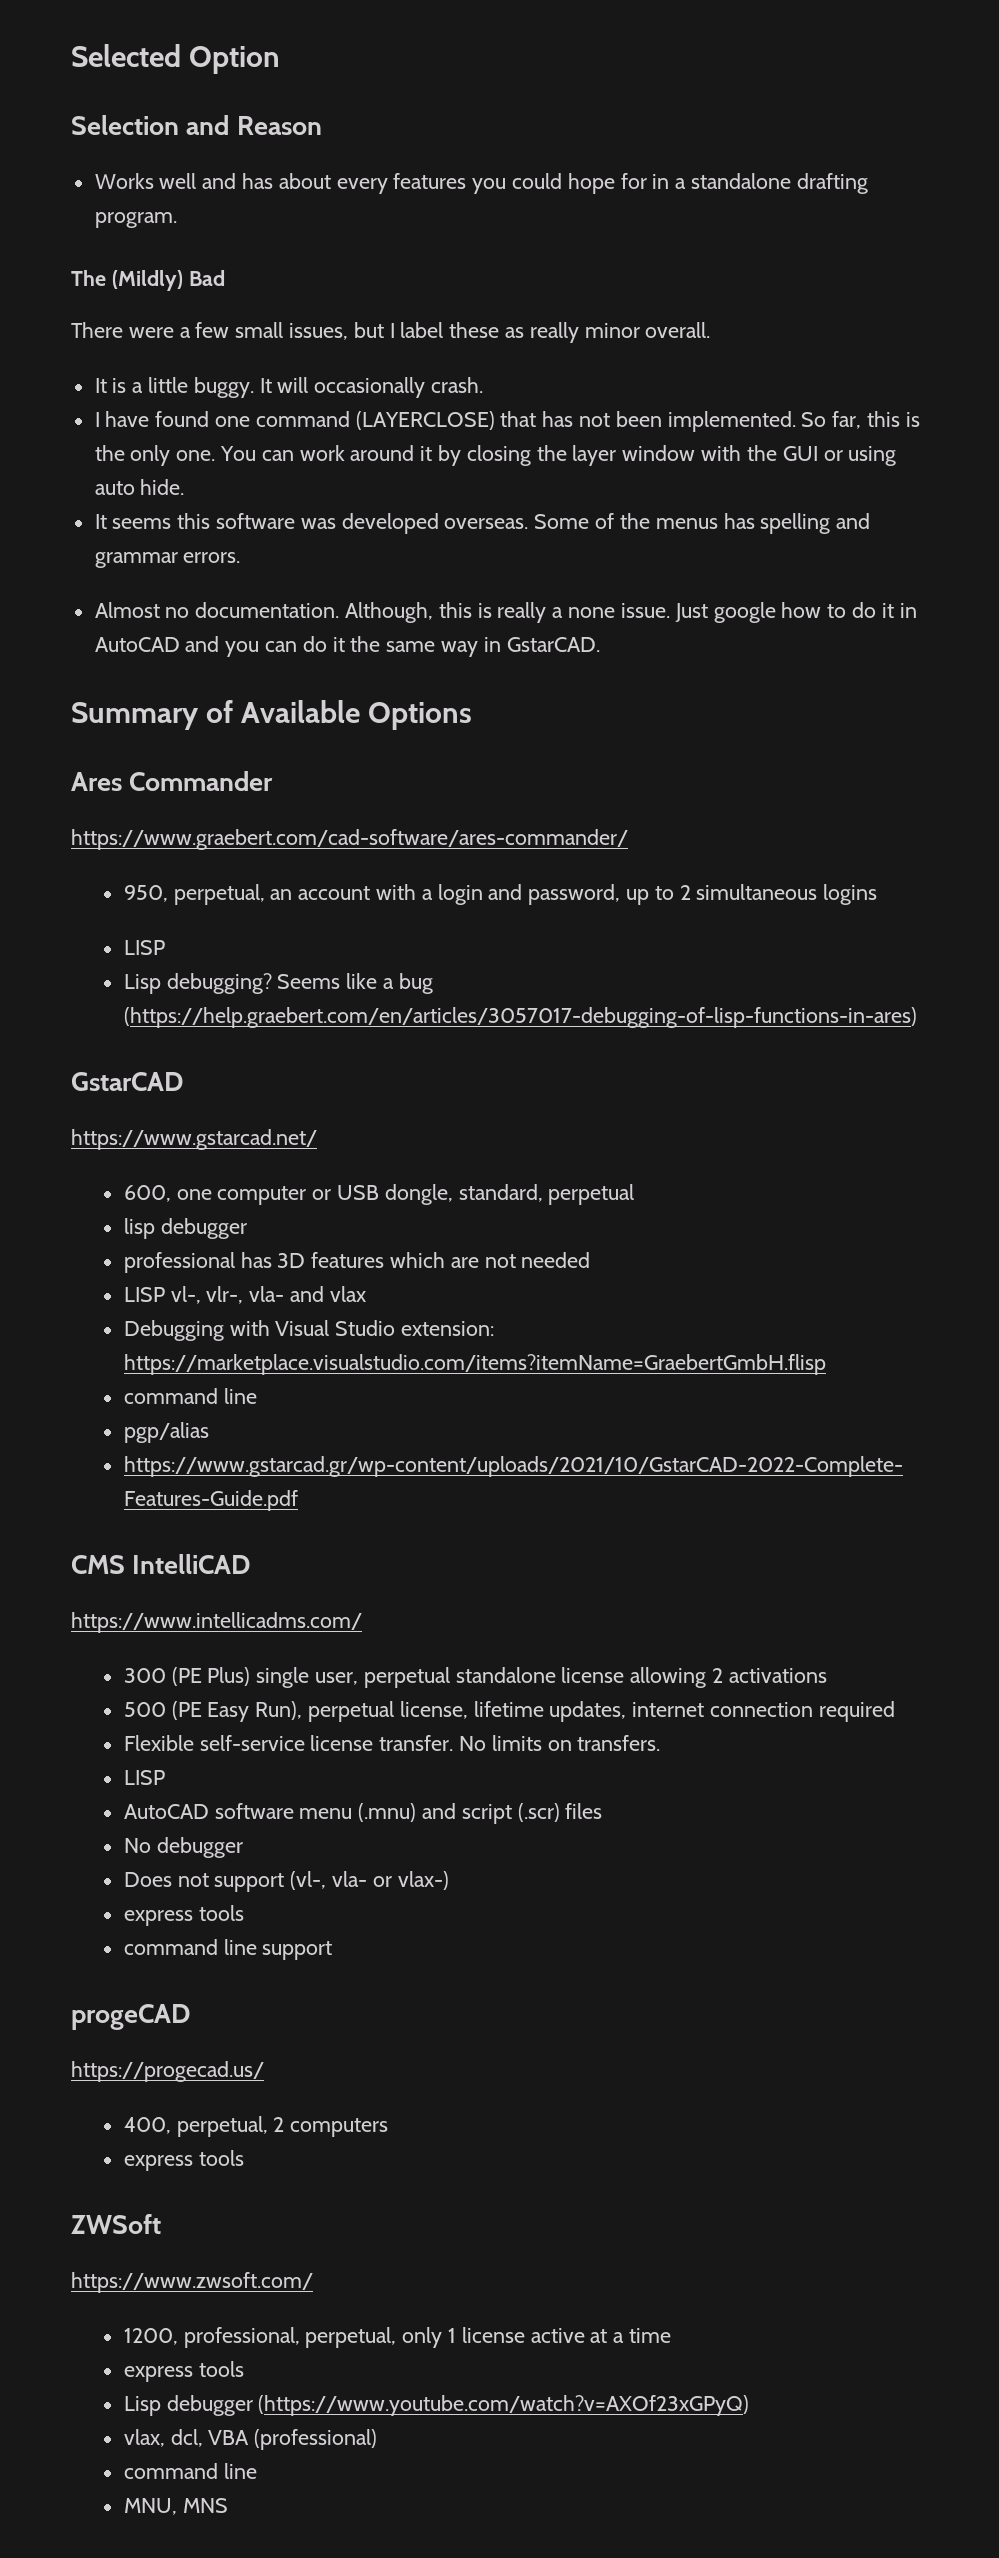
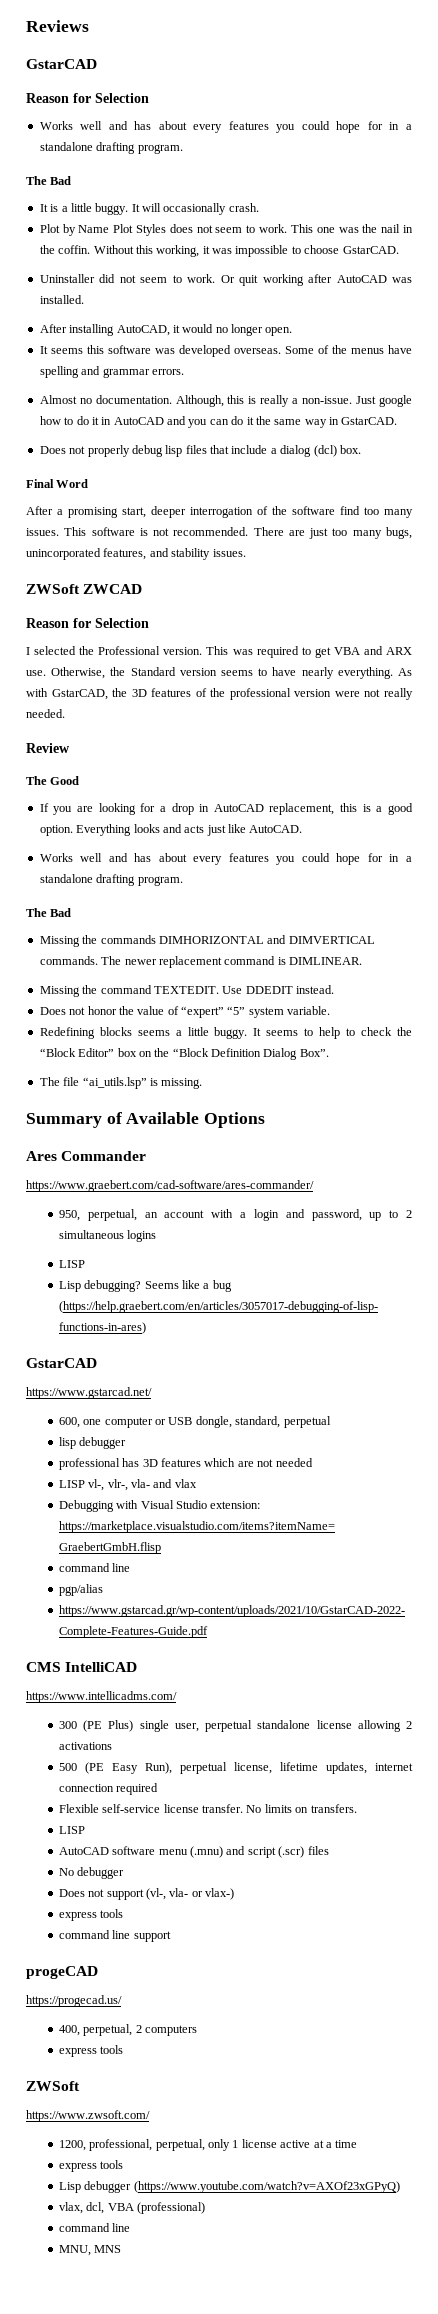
- Selected Option
- Selection and Reason
+ Reviews
+ GstarCAD
+ Reason for Selection
  Works well and has about every features you could hope for in a standalone drafting program.
- The (Mildly) Bad
- There were a few small issues, but I label these as really minor overall.
+ The Bad
- I have found one command (LAYERCLOSE) that has not been implemented. So far, this is the only one. You can work around it by closing the layer window with the GUI or using auto hide.
+ Plot by Name Plot Styles does not seem to work. This one was the nail in the coffin. Without this working, it was impossible to choose GstarCAD.
+ Uninstaller did not seem to work. Or quit working after AutoCAD was installed.
+ After installing AutoCAD, it would no longer open.
- Some of the menus has spelling and grammar errors.
+ Some of the menus have spelling and grammar errors.
- Although, this is really a none issue.
+ Although, this is really a non-issue.
+ Does not properly debug lisp files that include a dialog (dcl) box.
+ Final Word
+ After a promising start, deeper interrogation of the software find too many issues. This software is not recommended. There are just too many bugs, unincorporated features, and stability issues.
+ ZWSoft ZWCAD
+ Reason for Selection
+ I selected the Professional version. This was required to get VBA and ARX use. Otherwise, the Standard version seems to have nearly everything. As with GstarCAD, the 3D features of the professional version were not really needed.
+ Review
+ The Good
+ If you are looking for a drop in AutoCAD replacement, this is a good option. Everything looks and acts just like AutoCAD.
+ Works well and has about every features you could hope for in a standalone drafting program.
+ The Bad
+ Missing the commands DIMHORIZONTAL and DIMVERTICAL commands. The newer replacement command is DIMLINEAR.
+ Missing the command TEXTEDIT. Use DDEDIT instead.
+ Does not honor the value of “expert” “5” system variable.
+ Redefining blocks seems a little buggy. It seems to help to check the “Block Editor” box on the “Block Definition Dialog Box”.
+ The file “ai_utils.lsp” is missing.

